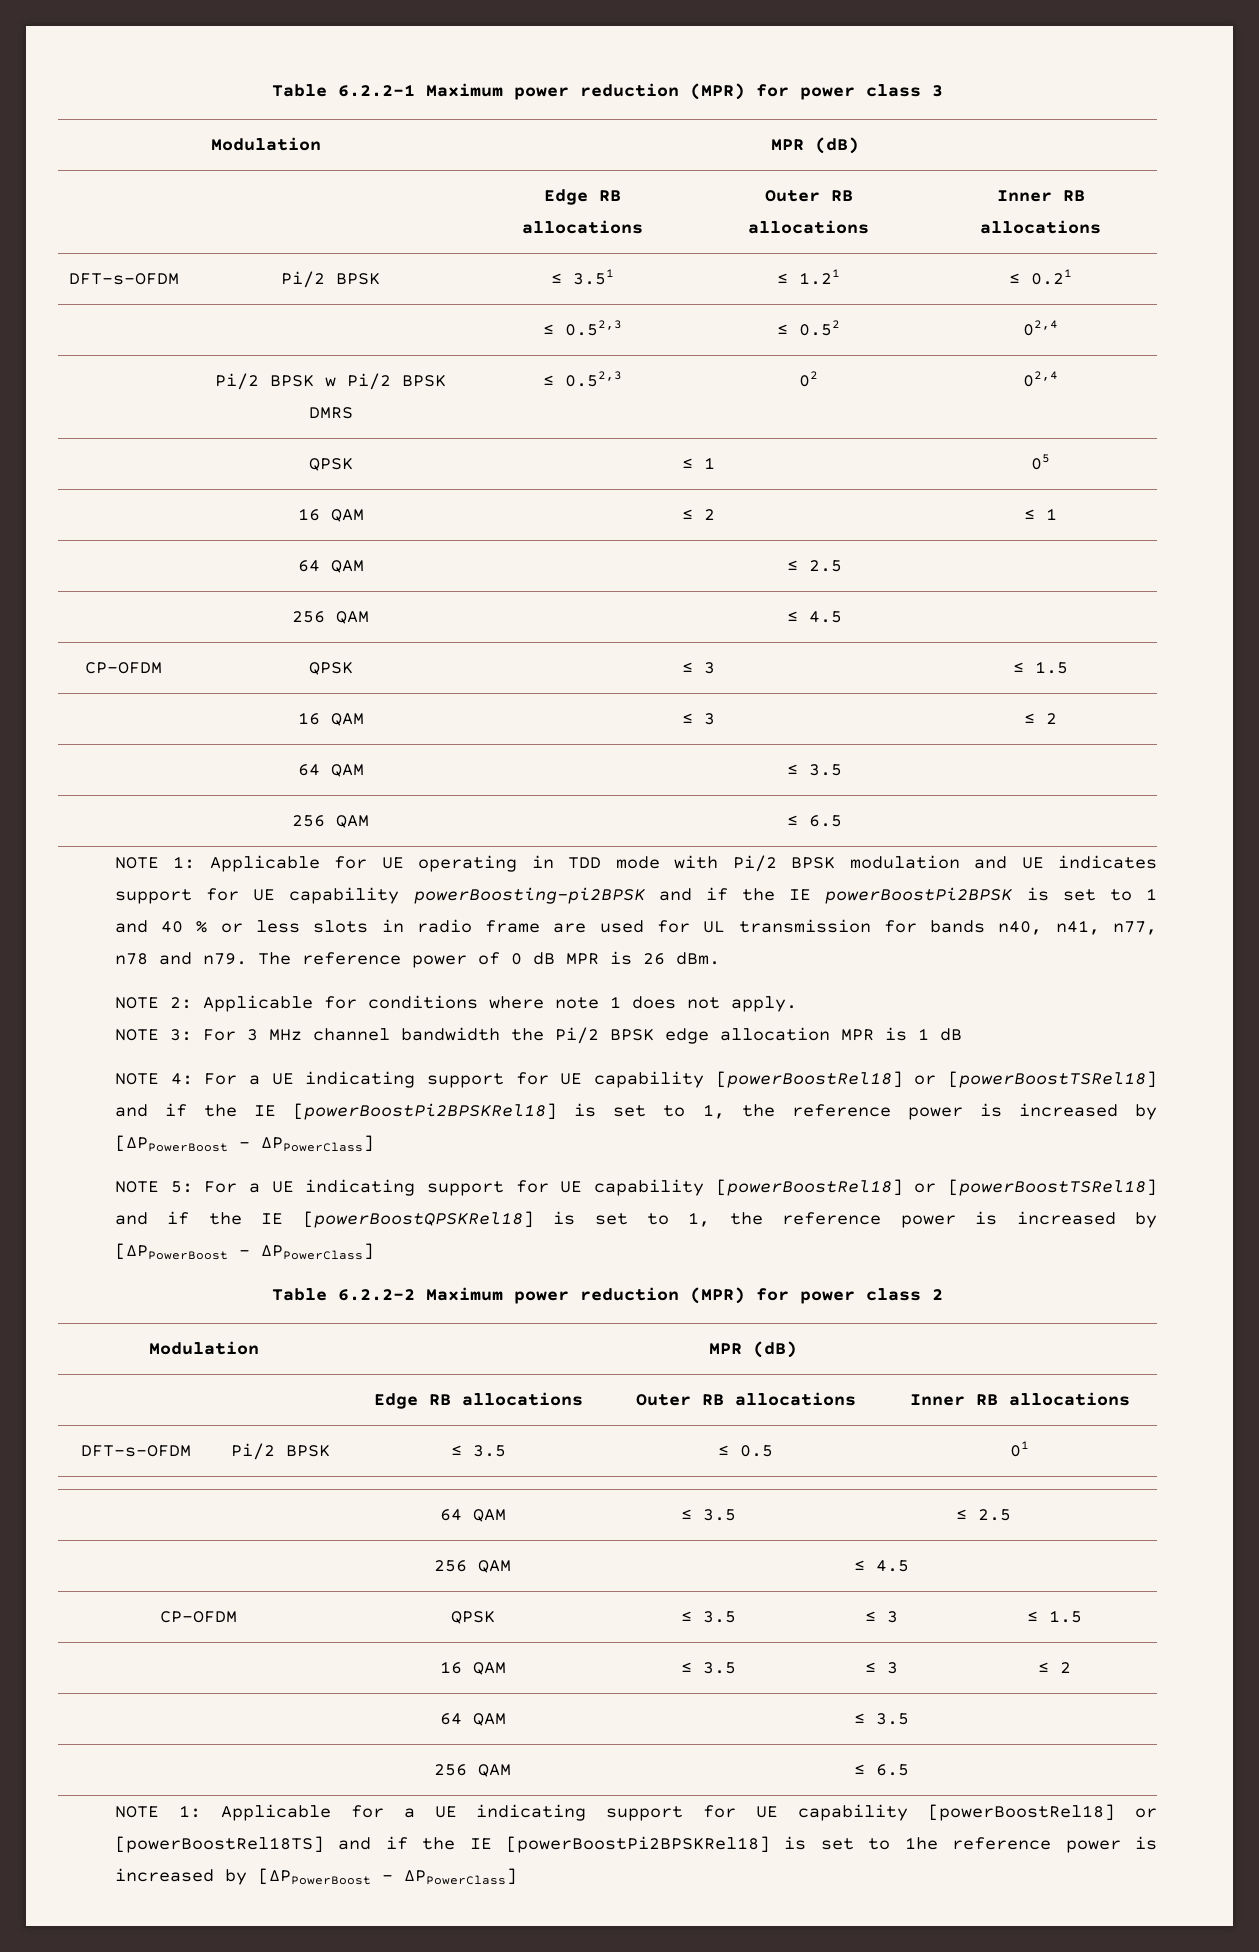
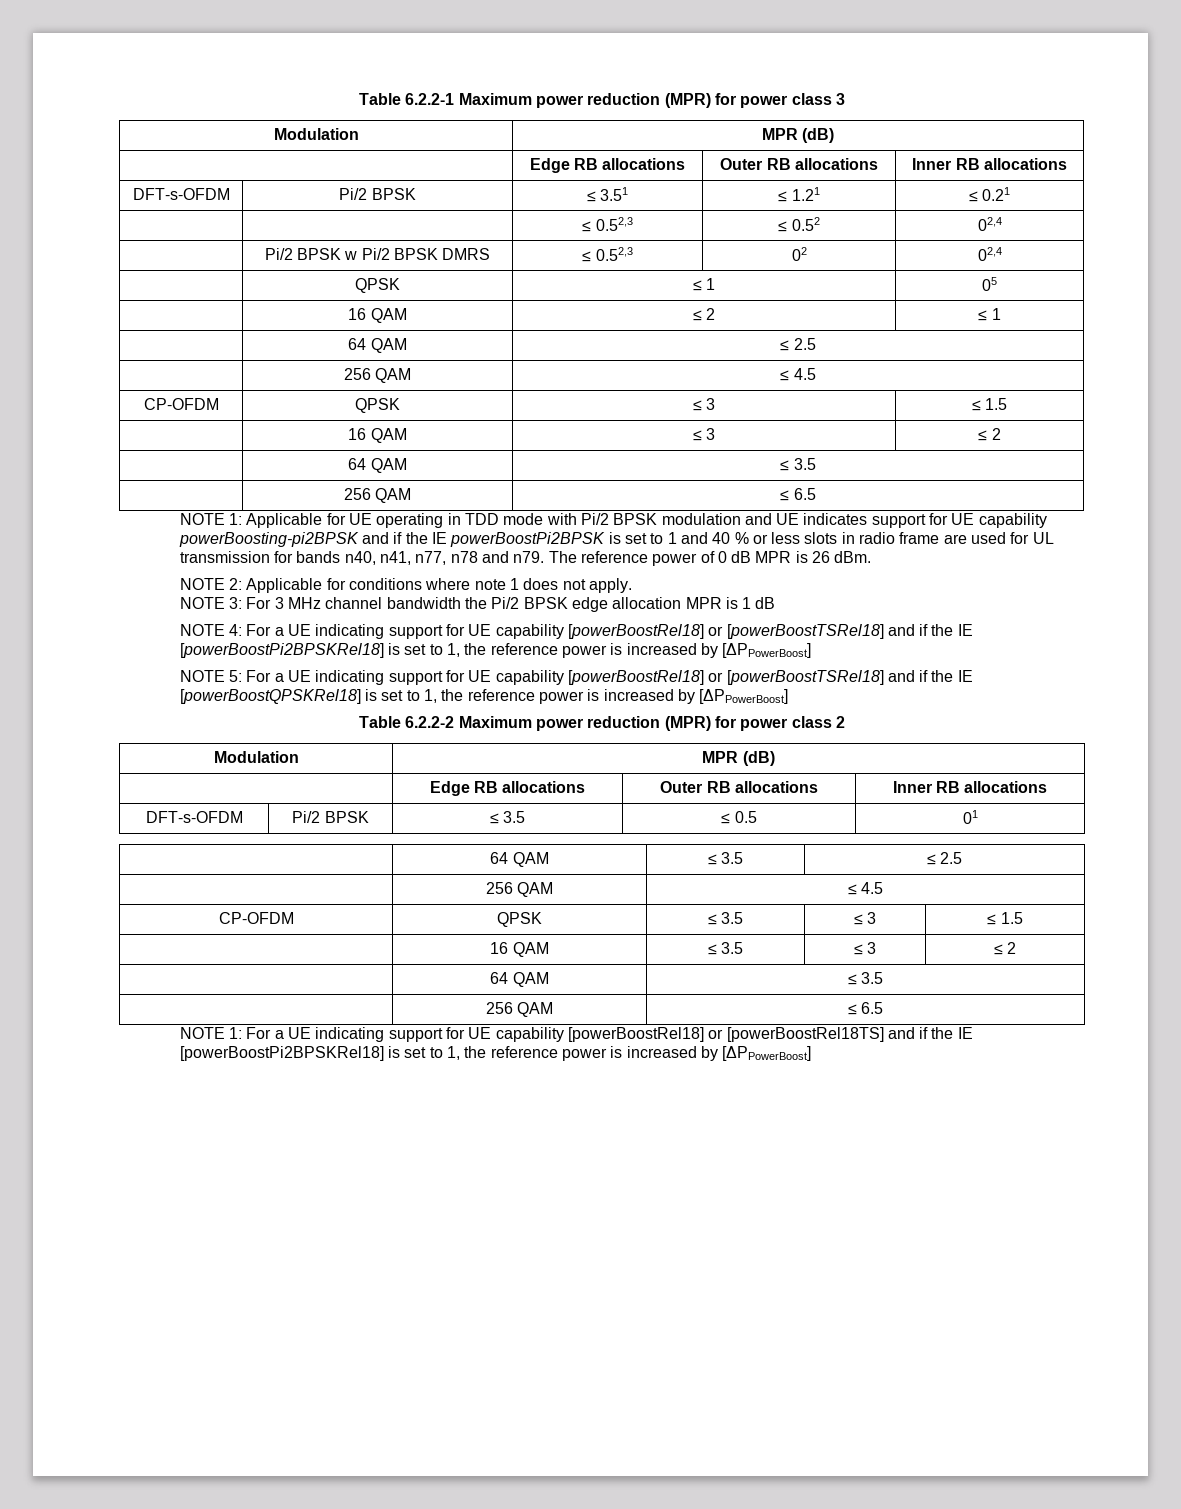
- NOTE 4: For a UE indicating support for UE capability [powerBoostRel18] or [powerBoostTSRel18] and if the IE [powerBoostPi2BPSKRel18] is set to 1, the reference power is increased by [ΔPPowerBoost - ΔPPowerClass]
+ NOTE 4: For a UE indicating support for UE capability [powerBoostRel18] or [powerBoostTSRel18] and if the IE [powerBoostPi2BPSKRel18] is set to 1, the reference power is increased by [ΔPPowerBoost]
- NOTE 5: For a UE indicating support for UE capability [powerBoostRel18] or [powerBoostTSRel18] and if the IE [powerBoostQPSKRel18] is set to 1, the reference power is increased by [ΔPPowerBoost - ΔPPowerClass]
+ NOTE 5: For a UE indicating support for UE capability [powerBoostRel18] or [powerBoostTSRel18] and if the IE [powerBoostQPSKRel18] is set to 1, the reference power is increased by [ΔPPowerBoost]
- NOTE 1: Applicable for a UE indicating support for UE capability [powerBoostRel18] or [powerBoostRel18TS] and if the IE [powerBoostPi2BPSKRel18] is set to 1he reference power is increased by [ΔPPowerBoost - ΔPPowerClass]
+ NOTE 1: For a UE indicating support for UE capability [powerBoostRel18] or [powerBoostRel18TS] and if the IE [powerBoostPi2BPSKRel18] is set to 1, the reference power is increased by [ΔPPowerBoost]

